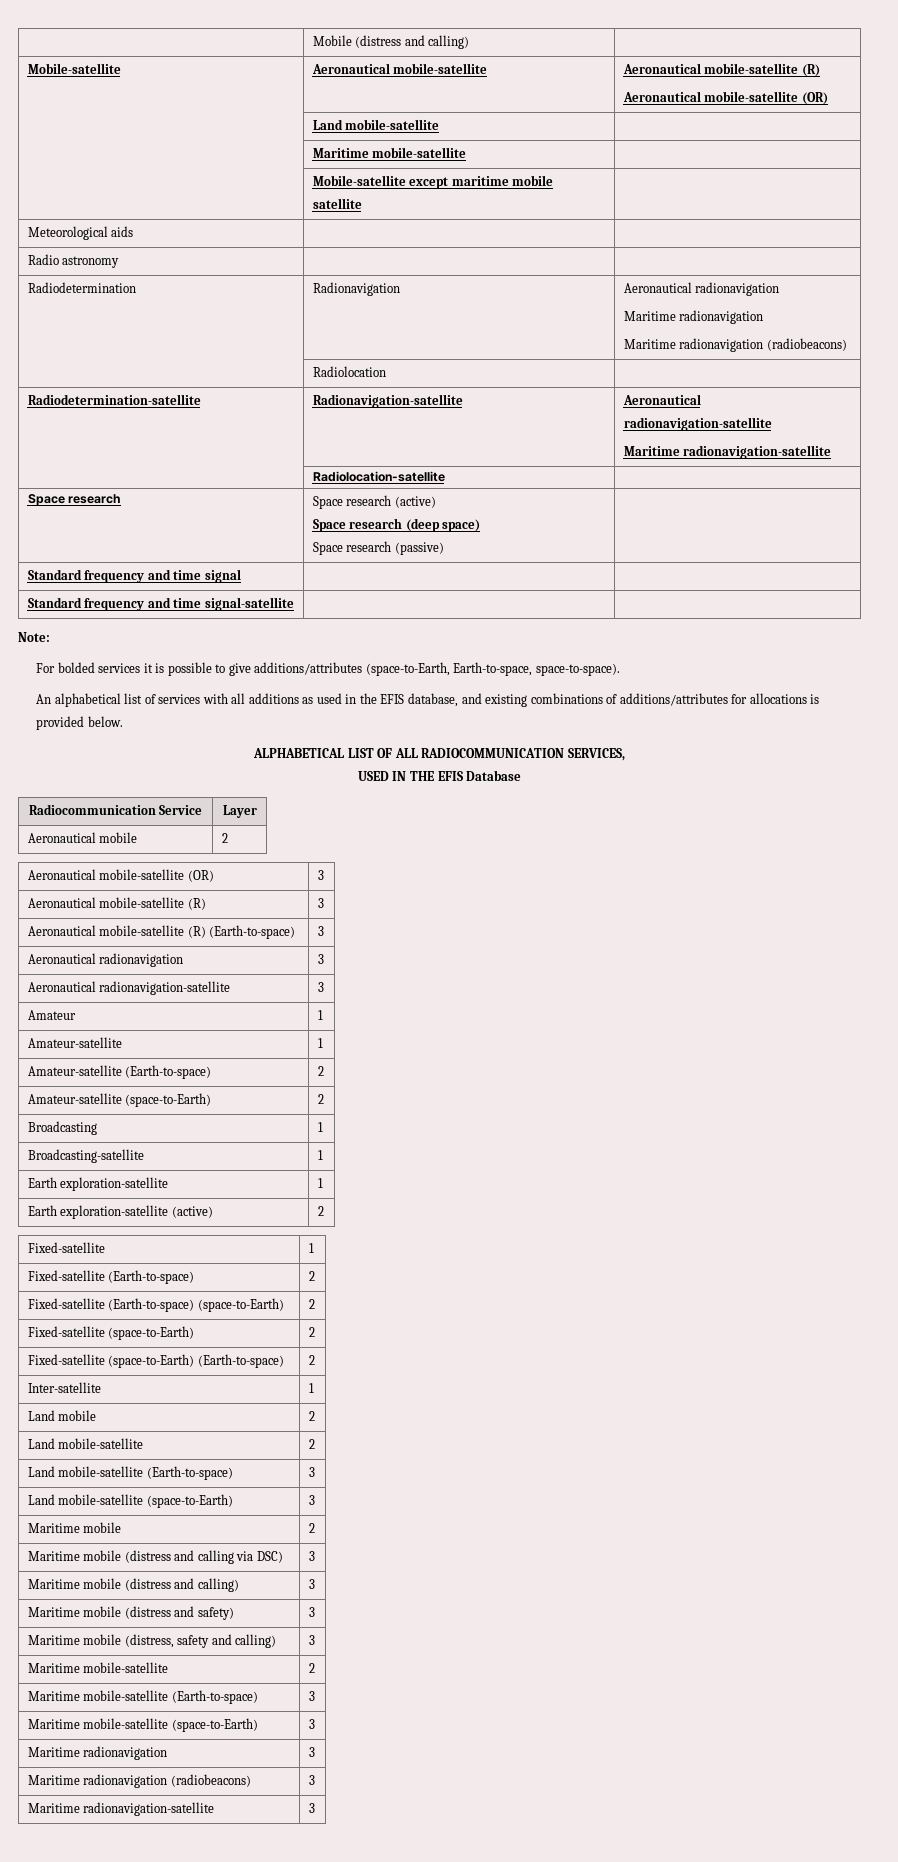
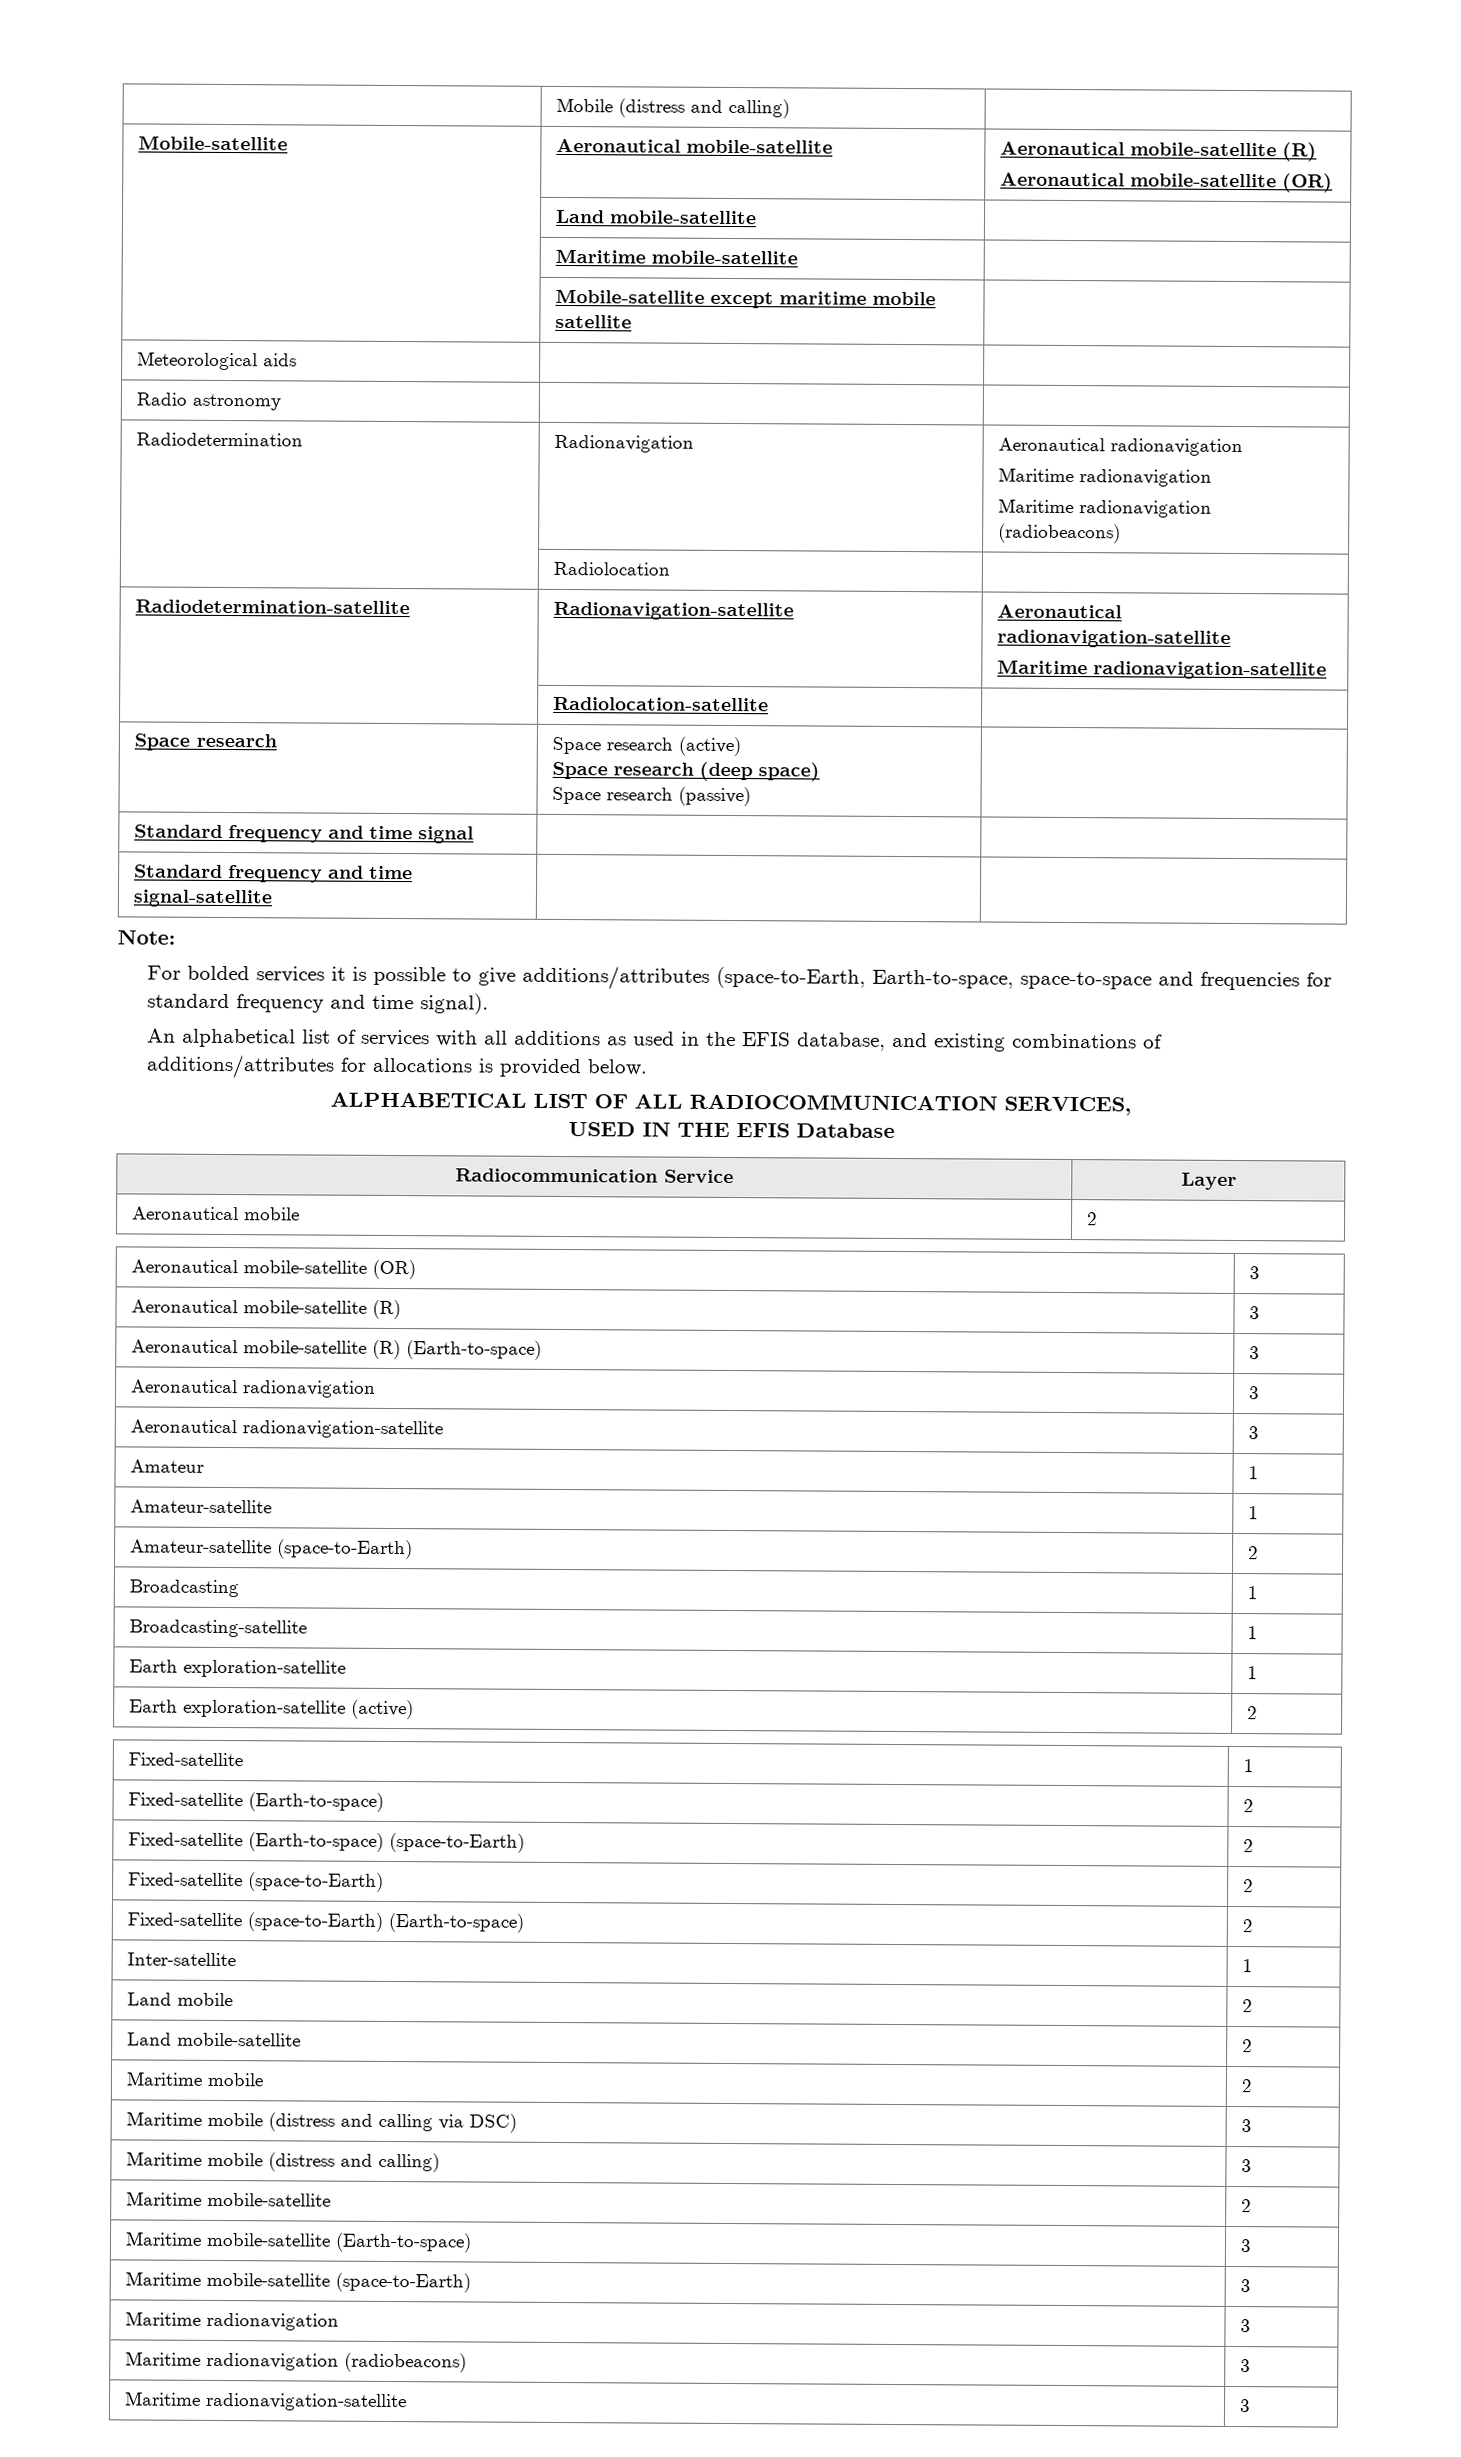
- For bolded services it is possible to give additions/attributes (space-to-Earth, Earth-to-space, space-to-space).
+ For bolded services it is possible to give additions/attributes (space-to-Earth, Earth-to-space, space-to-space and frequencies for standard frequency and time signal).
- Amateur-satellite (Earth-to-space) | 2
- Land mobile-satellite (Earth-to-space) | 3
- Land mobile-satellite (space-to-Earth) | 3
- Maritime mobile (distress and safety) | 3
- Maritime mobile (distress, safety and calling) | 3

